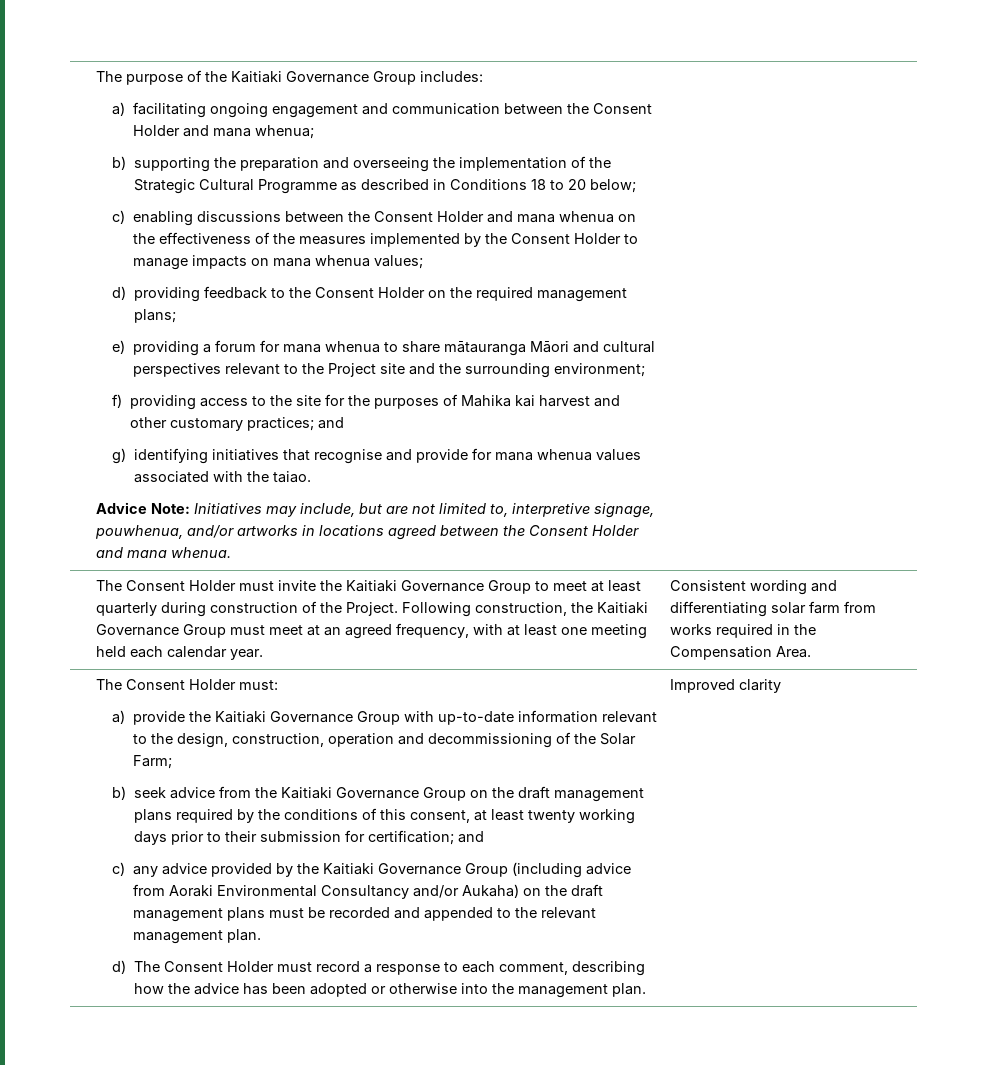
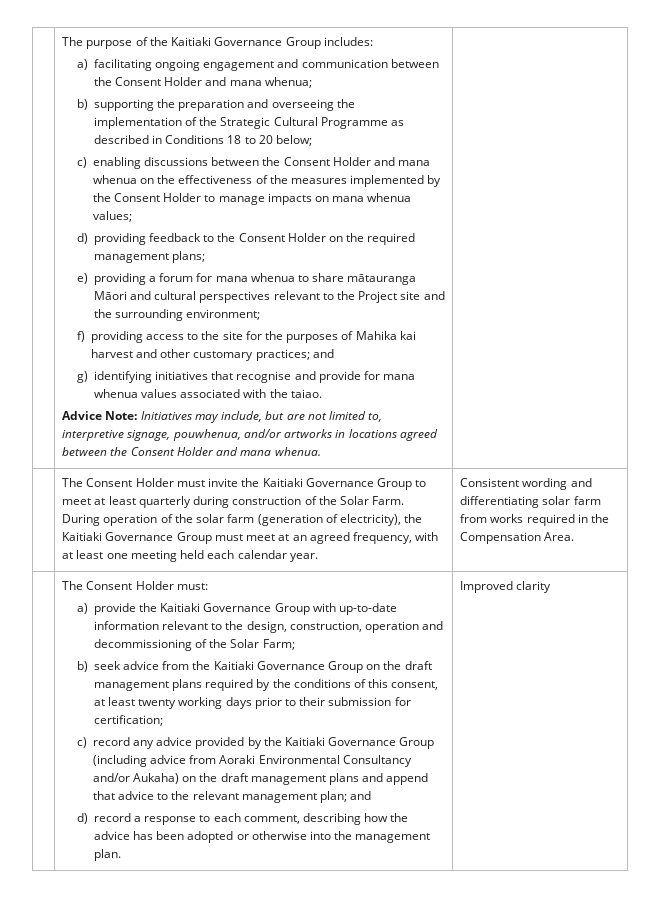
- The Consent Holder must invite the Kaitiaki Governance Group to meet at least quarterly during construction of the Project. Following construction, the Kaitiaki Governance Group must meet at an agreed frequency, with at least one meeting held each calendar year.
+ The Consent Holder must invite the Kaitiaki Governance Group to meet at least quarterly during construction of the Solar Farm. During operation of the solar farm (generation of electricity), the Kaitiaki Governance Group must meet at an agreed frequency, with at least one meeting held each calendar year.
- b) seek advice from the Kaitiaki Governance Group on the draft management plans required by the conditions of this consent, at least twenty working days prior to their submission for certification; and
- c) any advice provided by the Kaitiaki Governance Group (including advice from Aoraki Environmental Consultancy and/or Aukaha) on the draft management plans must be recorded and appended to the relevant management plan.
- d) The Consent Holder must record a response to each comment, describing how the advice has been adopted or otherwise into the management plan.
+ b) seek advice from the Kaitiaki Governance Group on the draft management plans required by the conditions of this consent, at least twenty working days prior to their submission for certification;
+ c) record any advice provided by the Kaitiaki Governance Group (including advice from Aoraki Environmental Consultancy and/or Aukaha) on the draft management plans and append that advice to the relevant management plan; and
+ d) record a response to each comment, describing how the advice has been adopted or otherwise into the management plan.

